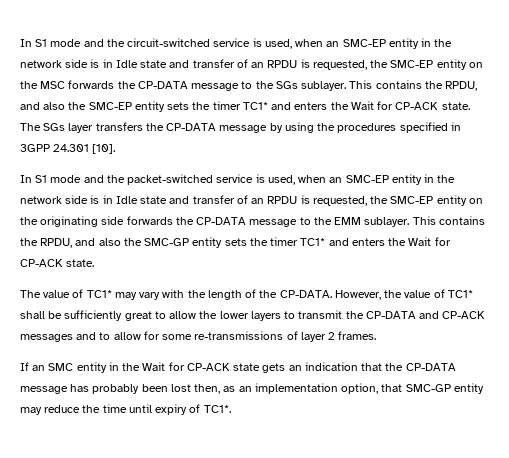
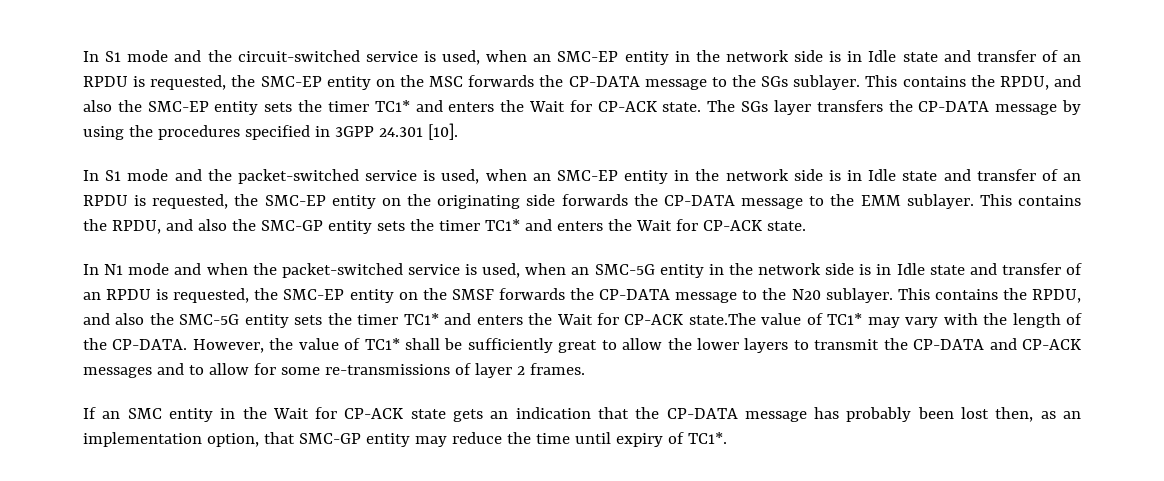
- The value of TC1* may vary with the length of the CP-DATA.
+ In N1 mode and when the packet-switched service is used, when an SMC-5G entity in the network side is in Idle state and transfer of an RPDU is requested, the SMC-EP entity on the SMSF forwards the CP-DATA message to the N20 sublayer. This contains the RPDU, and also the SMC-5G entity sets the timer TC1* and enters the Wait for CP-ACK state.The value of TC1* may vary with the length of the CP-DATA.

